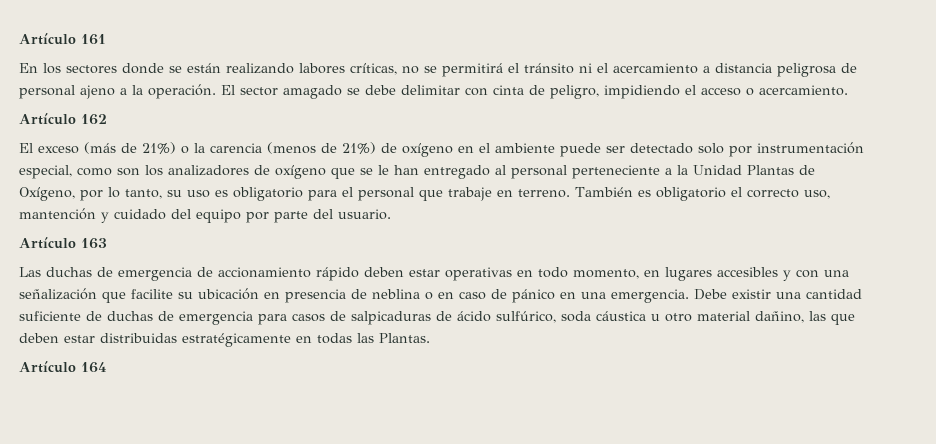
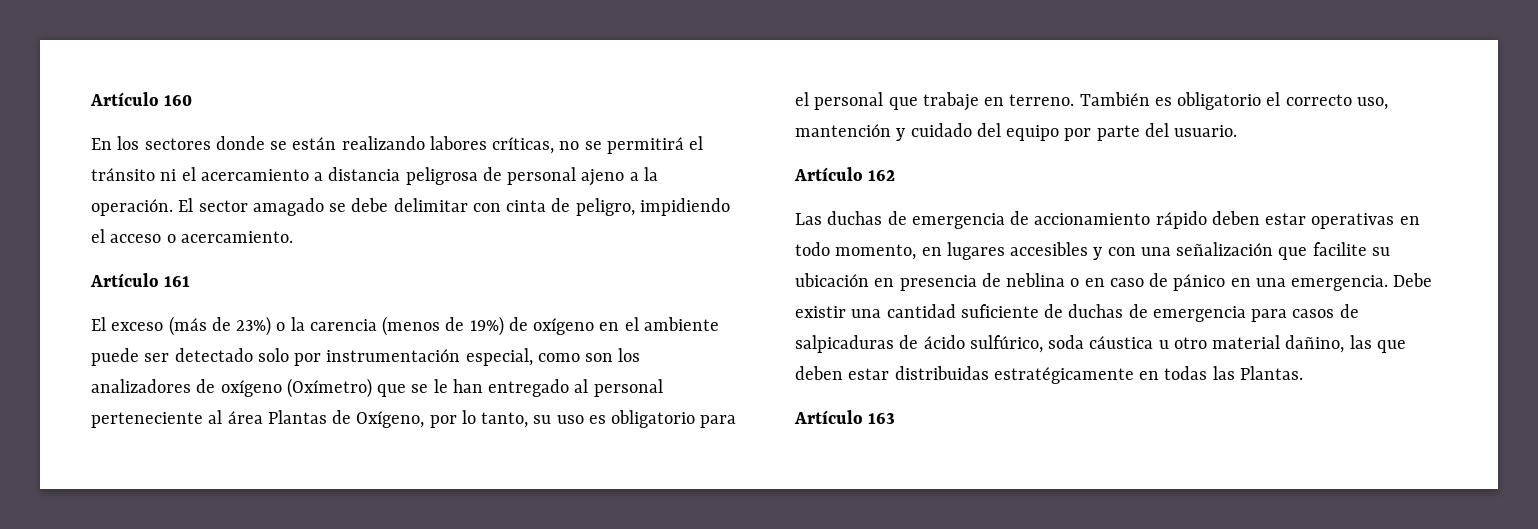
- Artículo 161
+ Artículo 160
- Artículo 162
+ Artículo 161
- El exceso (más de 21%) o la carencia (menos de 21%) de oxígeno en el ambiente puede ser detectado solo por instrumentación especial, como son los analizadores de oxígeno que se le han entregado al personal perteneciente a la Unidad Plantas de Oxígeno, por lo tanto, su uso es obligatorio para el personal que trabaje en terreno.
+ El exceso (más de 23%) o la carencia (menos de 19%) de oxígeno en el ambiente puede ser detectado solo por instrumentación especial, como son los analizadores de oxígeno (Oxímetro) que se le han entregado al personal perteneciente al área Plantas de Oxígeno, por lo tanto, su uso es obligatorio para el personal que trabaje en terreno.
- Artículo 163
+ Artículo 162
- Artículo 164
+ Artículo 163

